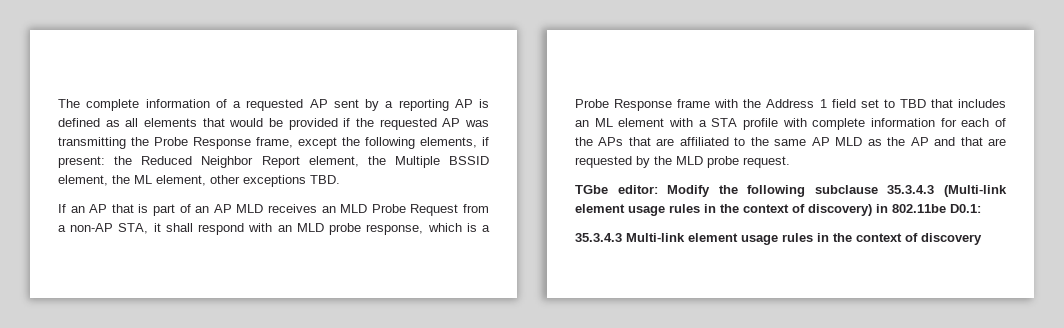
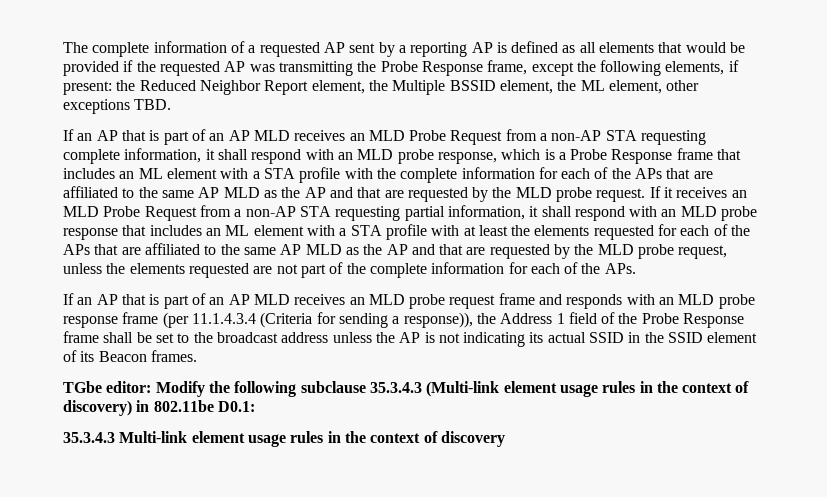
- If an AP that is part of an AP MLD receives an MLD Probe Request from a non-AP STA, it shall respond with an MLD probe response, which is a Probe Response frame with the Address 1 field set to TBD that includes an ML element with a STA profile with complete information for each of the APs that are affiliated to the same AP MLD as the AP and that are requested by the MLD probe request.
+ If an AP that is part of an AP MLD receives an MLD Probe Request from a non-AP STA requesting complete information, it shall respond with an MLD probe response, which is a Probe Response frame that includes an ML element with a STA profile with the complete information for each of the APs that are affiliated to the same AP MLD as the AP and that are requested by the MLD probe request. If it receives an MLD Probe Request from a non-AP STA requesting partial information, it shall respond with an MLD probe response that includes an ML element with a STA profile with at least the elements requested for each of the APs that are affiliated to the same AP MLD as the AP and that are requested by the MLD probe request, unless the elements requested are not part of the complete information for each of the APs.
+ If an AP that is part of an AP MLD receives an MLD probe request frame and responds with an MLD probe response frame (per 11.1.4.3.4 (Criteria for sending a response)), the Address 1 field of the Probe Response frame shall be set to the broadcast address unless the AP is not indicating its actual SSID in the SSID element of its Beacon frames.

